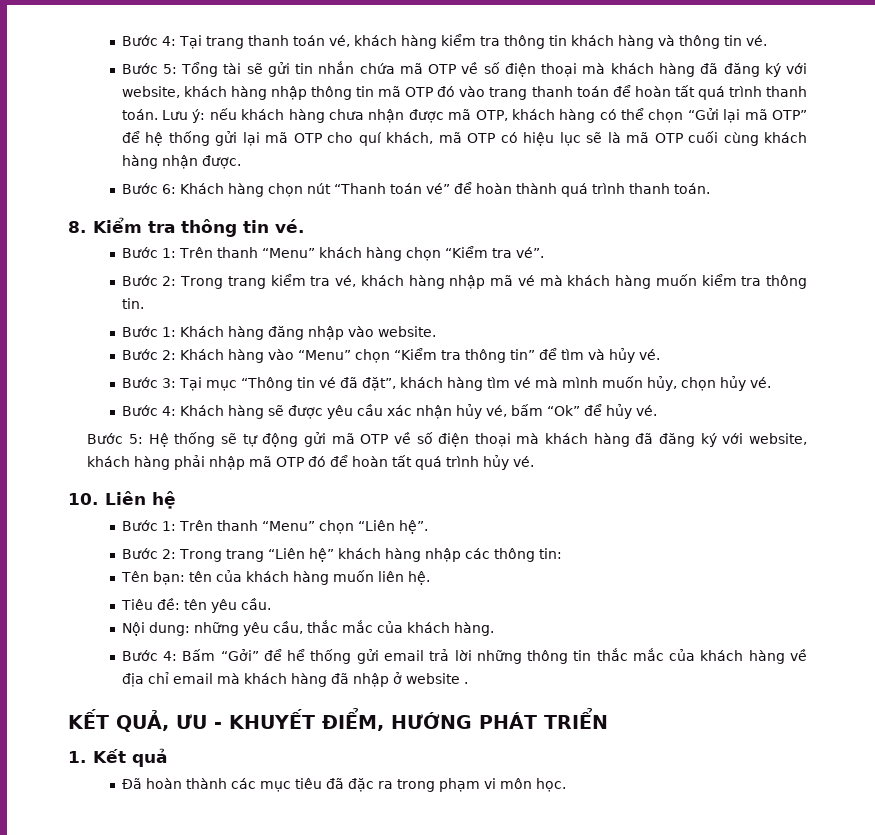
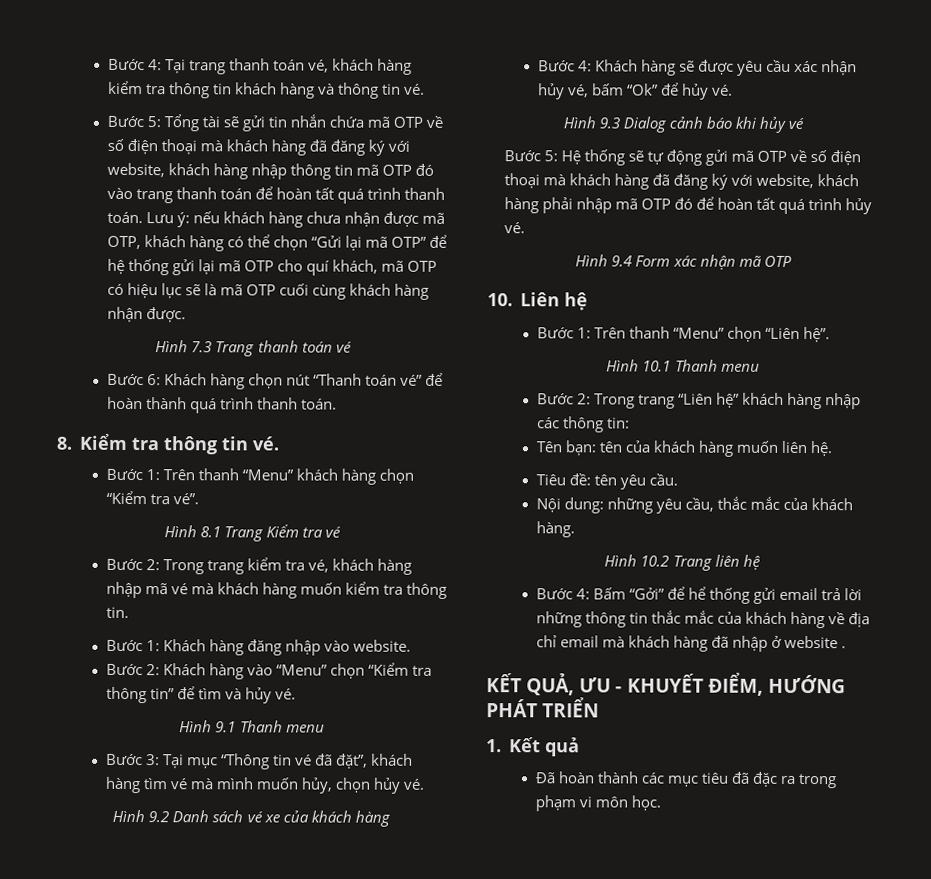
+ Hình 7.3 Trang thanh toán vé
+ Hình 8.1 Trang Kiểm tra vé
+ Hình 9.1 Thanh menu
+ Hình 9.2 Danh sách vé xe của khách hàng
+ Hình 9.3 Dialog cảnh báo khi hủy vé
+ Hình 9.4 Form xác nhận mã OTP
+ Hình 10.1 Thanh menu
+ Hình 10.2 Trang liên hệ

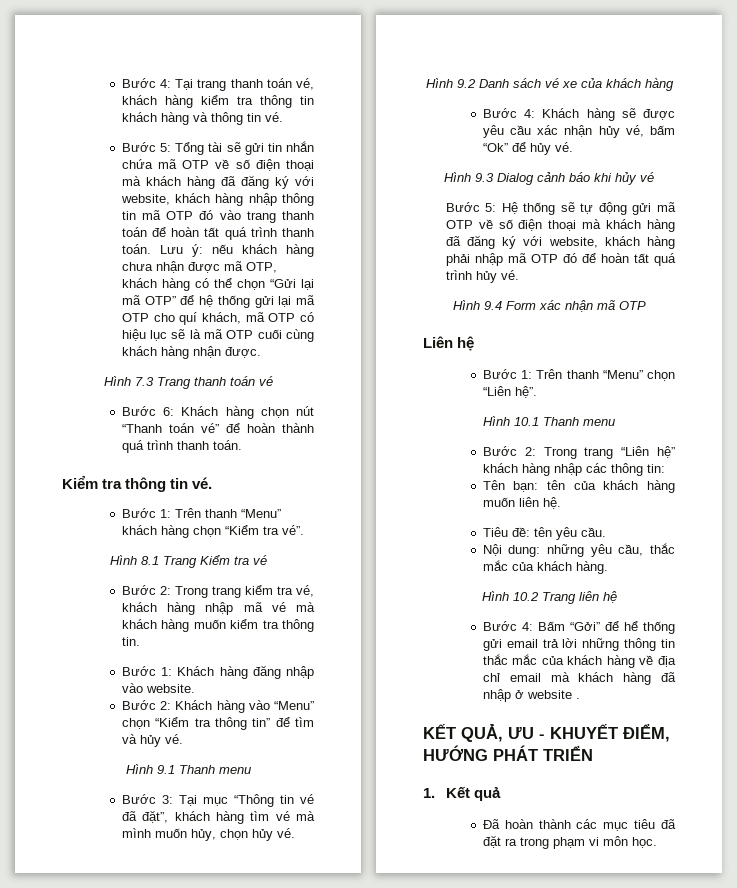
- 8. Kiểm tra thông tin vé.
+ Kiểm tra thông tin vé.
- 10. Liên hệ
+ Liên hệ
- Đã hoàn thành các mục tiêu đã đặc ra trong phạm vi môn học.
+ Đã hoàn thành các mục tiêu đã đặt ra trong phạm vi môn học.

